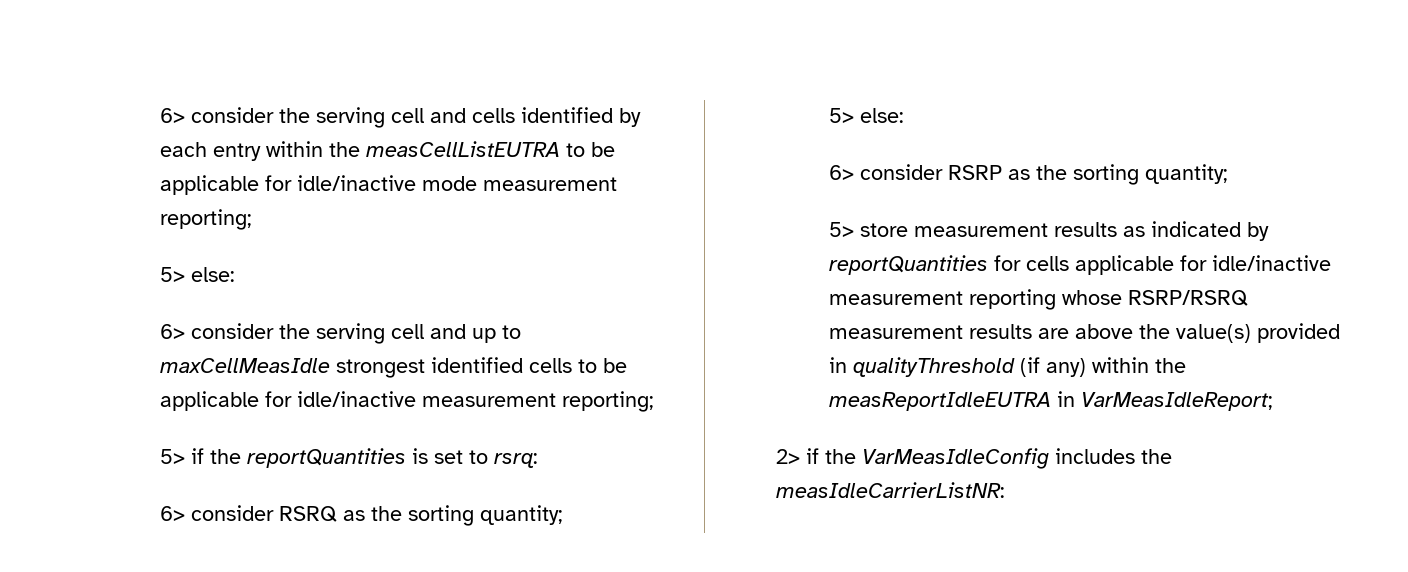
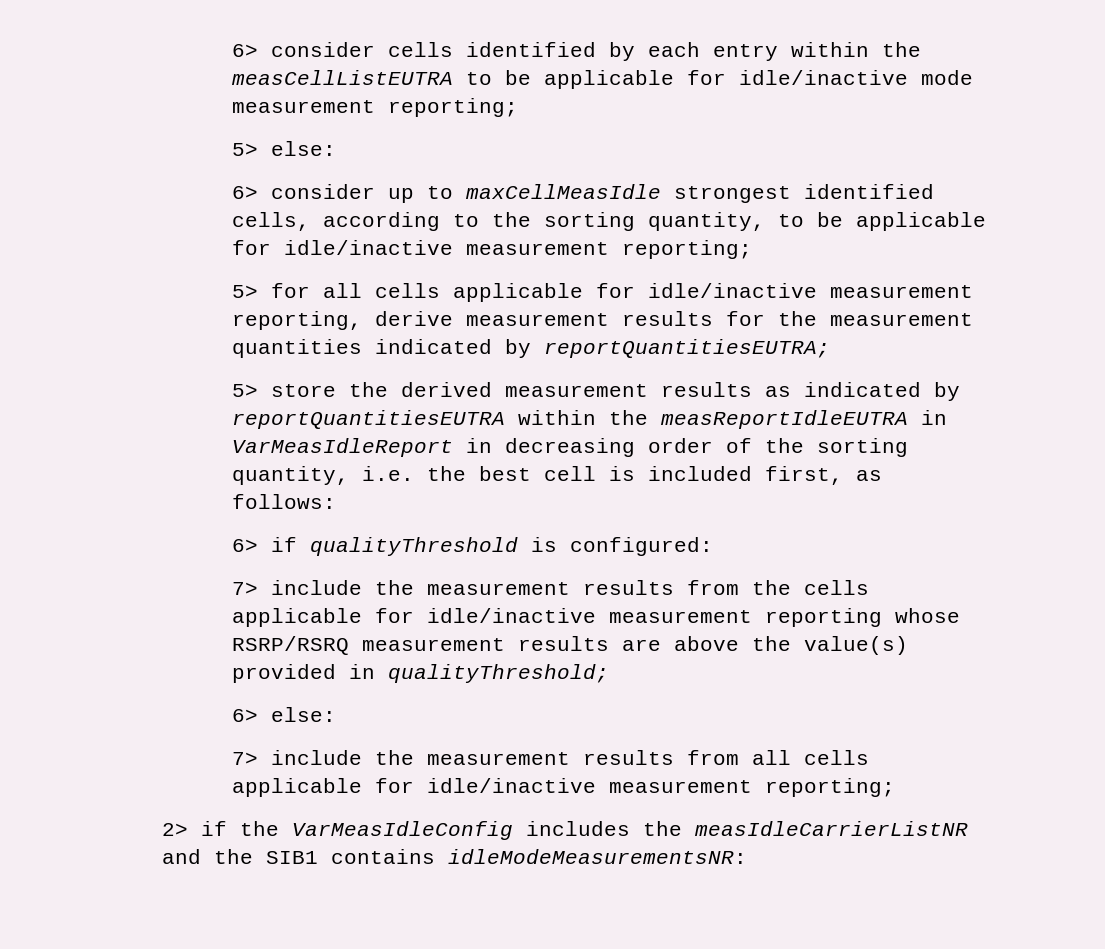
- 6> consider the serving cell and cells identified by each entry within the measCellListEUTRA to be applicable for idle/inactive mode measurement reporting;
+ 6> consider cells identified by each entry within the measCellListEUTRA to be applicable for idle/inactive mode measurement reporting;
- 6> consider the serving cell and up to maxCellMeasIdle strongest identified cells to be applicable for idle/inactive measurement reporting;
+ 6> consider up to maxCellMeasIdle strongest identified cells, according to the sorting quantity, to be applicable for idle/inactive measurement reporting;
- 5> if the reportQuantities is set to rsrq:
- 6> consider RSRQ as the sorting quantity;
- 5> else:
- 6> consider RSRP as the sorting quantity;
+ 5> for all cells applicable for idle/inactive measurement reporting, derive measurement results for the measurement quantities indicated by reportQuantitiesEUTRA;
- 5> store measurement results as indicated by reportQuantities for cells applicable for idle/inactive measurement reporting whose RSRP/RSRQ measurement results are above the value(s) provided in qualityThreshold (if any) within the measReportIdleEUTRA in VarMeasIdleReport;
+ 5> store the derived measurement results as indicated by reportQuantitiesEUTRA within the measReportIdleEUTRA in VarMeasIdleReport in decreasing order of the sorting quantity, i.e. the best cell is included first, as follows:
+ 6> if qualityThreshold is configured:
+ 7> include the measurement results from the cells applicable for idle/inactive measurement reporting whose RSRP/RSRQ measurement results are above the value(s) provided in qualityThreshold;
+ 6> else:
+ 7> include the measurement results from all cells applicable for idle/inactive measurement reporting;
- 2> if the VarMeasIdleConfig includes the measIdleCarrierListNR:
+ 2> if the VarMeasIdleConfig includes the measIdleCarrierListNR and the SIB1 contains idleModeMeasurementsNR:

